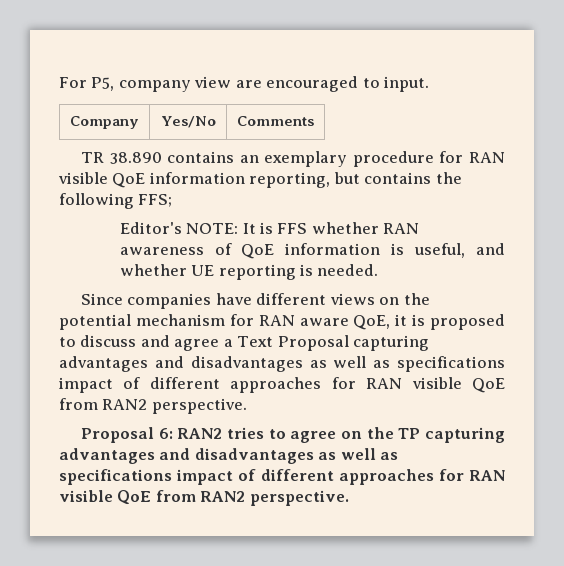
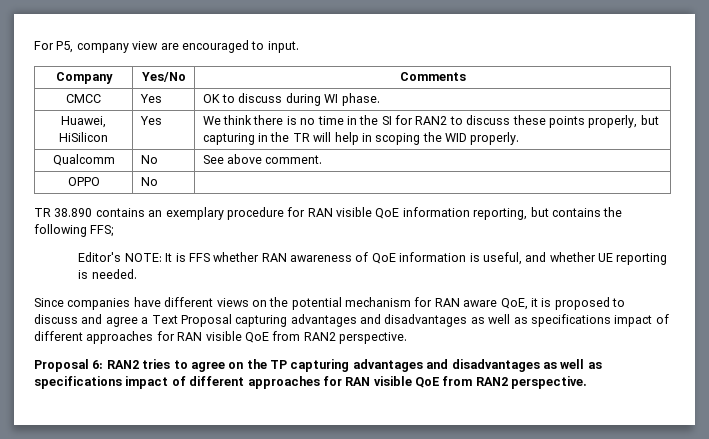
+ CMCC | Yes | OK to discuss during WI phase.
+ Huawei, HiSilicon | Yes | We think there is no time in the SI for RAN2 to discuss these points properly, but capturing in the TR will help in scoping the WID properly.
+ Qualcomm | No | See above comment.
+ OPPO | No |

